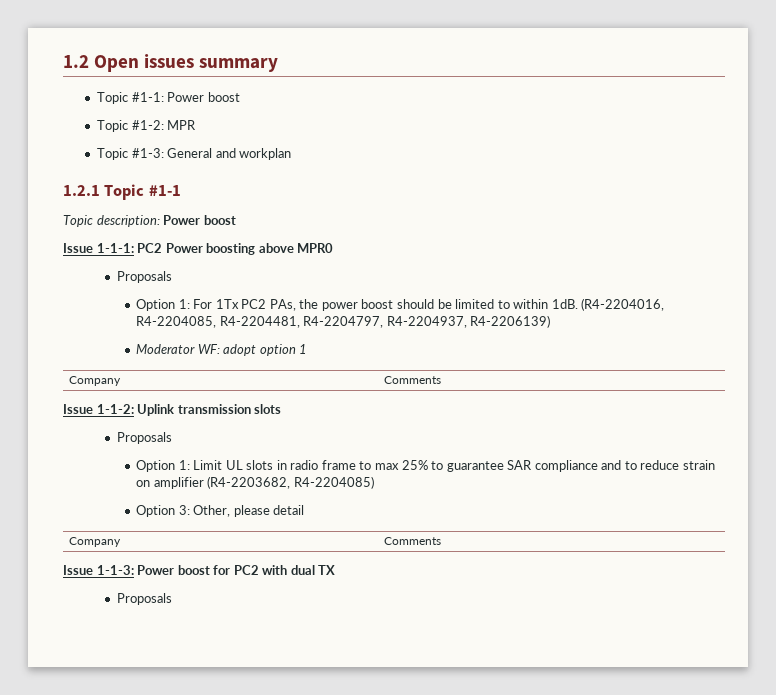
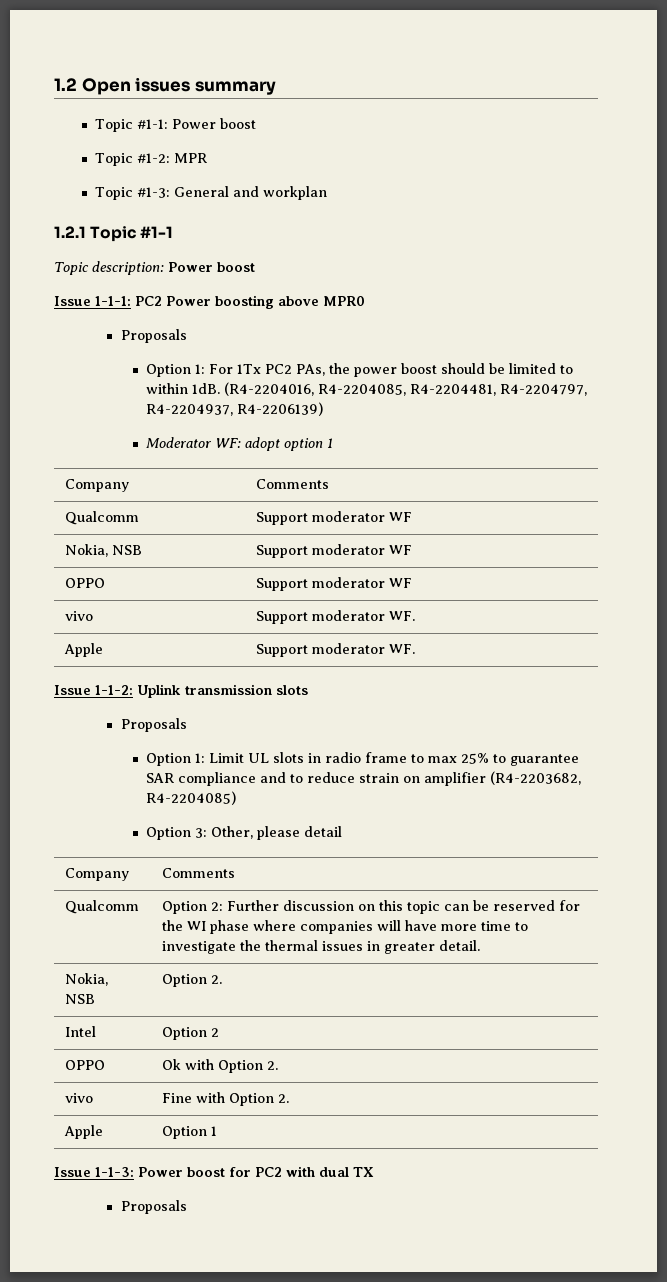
+ Qualcomm | Support moderator WF
+ Nokia, NSB | Support moderator WF
+ OPPO | Support moderator WF
+ vivo | Support moderator WF.
+ Apple | Support moderator WF.
+ Qualcomm | Option 2: Further discussion on this topic can be reserved for the WI phase where companies will have more time to investigate the thermal issues in greater detail.
+ Nokia, NSB | Option 2.
+ Intel | Option 2
+ OPPO | Ok with Option 2.
+ vivo | Fine with Option 2.
+ Apple | Option 1

